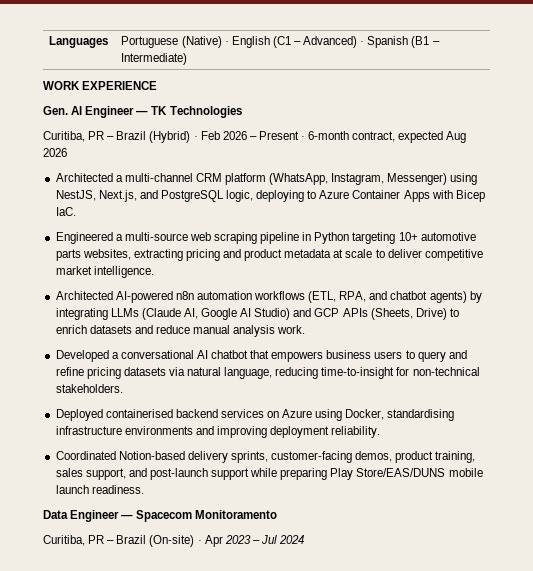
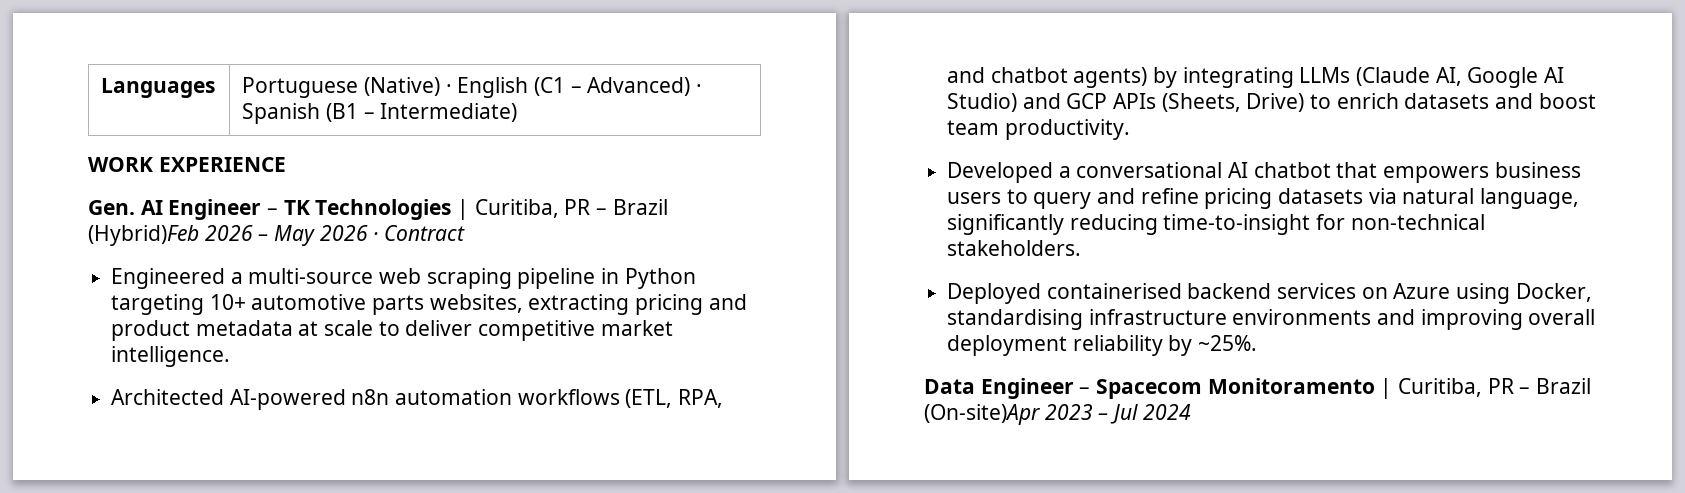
- Gen. AI Engineer — TK Technologies
- Curitiba, PR – Brazil (Hybrid) · Feb 2026 – Present · 6-month contract, expected Aug 2026
- Architected a multi-channel CRM platform (WhatsApp, Instagram, Messenger) using NestJS, Next.js, and PostgreSQL logic, deploying to Azure Container Apps with Bicep IaC.
+ Gen. AI Engineer – TK Technologies | Curitiba, PR – Brazil (Hybrid)Feb 2026 – May 2026 · Contract
- Architected AI-powered n8n automation workflows (ETL, RPA, and chatbot agents) by integrating LLMs (Claude AI, Google AI Studio) and GCP APIs (Sheets, Drive) to enrich datasets and reduce manual analysis work.
+ Architected AI-powered n8n automation workflows (ETL, RPA, and chatbot agents) by integrating LLMs (Claude AI, Google AI Studio) and GCP APIs (Sheets, Drive) to enrich datasets and boost team productivity.
- Developed a conversational AI chatbot that empowers business users to query and refine pricing datasets via natural language, reducing time-to-insight for non-technical stakeholders.
+ Developed a conversational AI chatbot that empowers business users to query and refine pricing datasets via natural language, significantly reducing time-to-insight for non-technical stakeholders.
- Deployed containerised backend services on Azure using Docker, standardising infrastructure environments and improving deployment reliability.
- Coordinated Notion-based delivery sprints, customer-facing demos, product training, sales support, and post-launch support while preparing Play Store/EAS/DUNS mobile launch readiness.
+ Deployed containerised backend services on Azure using Docker, standardising infrastructure environments and improving overall deployment reliability by ~25%.
- Data Engineer — Spacecom Monitoramento
- Curitiba, PR – Brazil (On-site) · Apr 2023 – Jul 2024
+ Data Engineer – Spacecom Monitoramento | Curitiba, PR – Brazil (On-site)Apr 2023 – Jul 2024

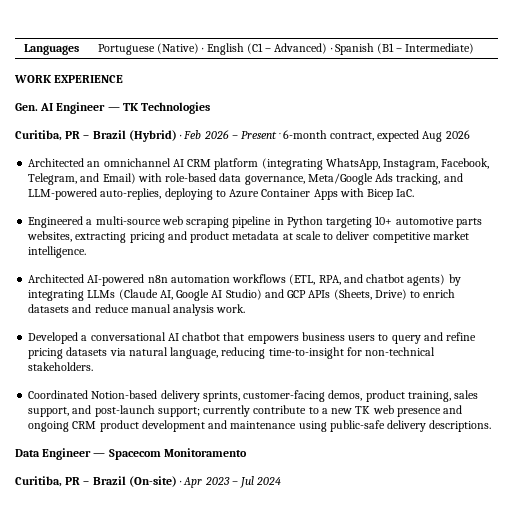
- Gen. AI Engineer – TK Technologies | Curitiba, PR – Brazil (Hybrid)Feb 2026 – May 2026 · Contract
+ Gen. AI Engineer — TK Technologies
+ Curitiba, PR – Brazil (Hybrid) · Feb 2026 – Present · 6-month contract, expected Aug 2026
+ Architected an omnichannel AI CRM platform (integrating WhatsApp, Instagram, Facebook, Telegram, and Email) with role-based data governance, Meta/Google Ads tracking, and LLM-powered auto-replies, deploying to Azure Container Apps with Bicep IaC.
- Architected AI-powered n8n automation workflows (ETL, RPA, and chatbot agents) by integrating LLMs (Claude AI, Google AI Studio) and GCP APIs (Sheets, Drive) to enrich datasets and boost team productivity.
+ Architected AI-powered n8n automation workflows (ETL, RPA, and chatbot agents) by integrating LLMs (Claude AI, Google AI Studio) and GCP APIs (Sheets, Drive) to enrich datasets and reduce manual analysis work.
- Developed a conversational AI chatbot that empowers business users to query and refine pricing datasets via natural language, significantly reducing time-to-insight for non-technical stakeholders.
+ Developed a conversational AI chatbot that empowers business users to query and refine pricing datasets via natural language, reducing time-to-insight for non-technical stakeholders.
- Deployed containerised backend services on Azure using Docker, standardising infrastructure environments and improving overall deployment reliability by ~25%.
+ Coordinated Notion-based delivery sprints, customer-facing demos, product training, sales support, and post-launch support; currently contribute to a new TK web presence and ongoing CRM product development and maintenance using public-safe delivery descriptions.
- Data Engineer – Spacecom Monitoramento | Curitiba, PR – Brazil (On-site)Apr 2023 – Jul 2024
+ Data Engineer — Spacecom Monitoramento
+ Curitiba, PR – Brazil (On-site) · Apr 2023 – Jul 2024

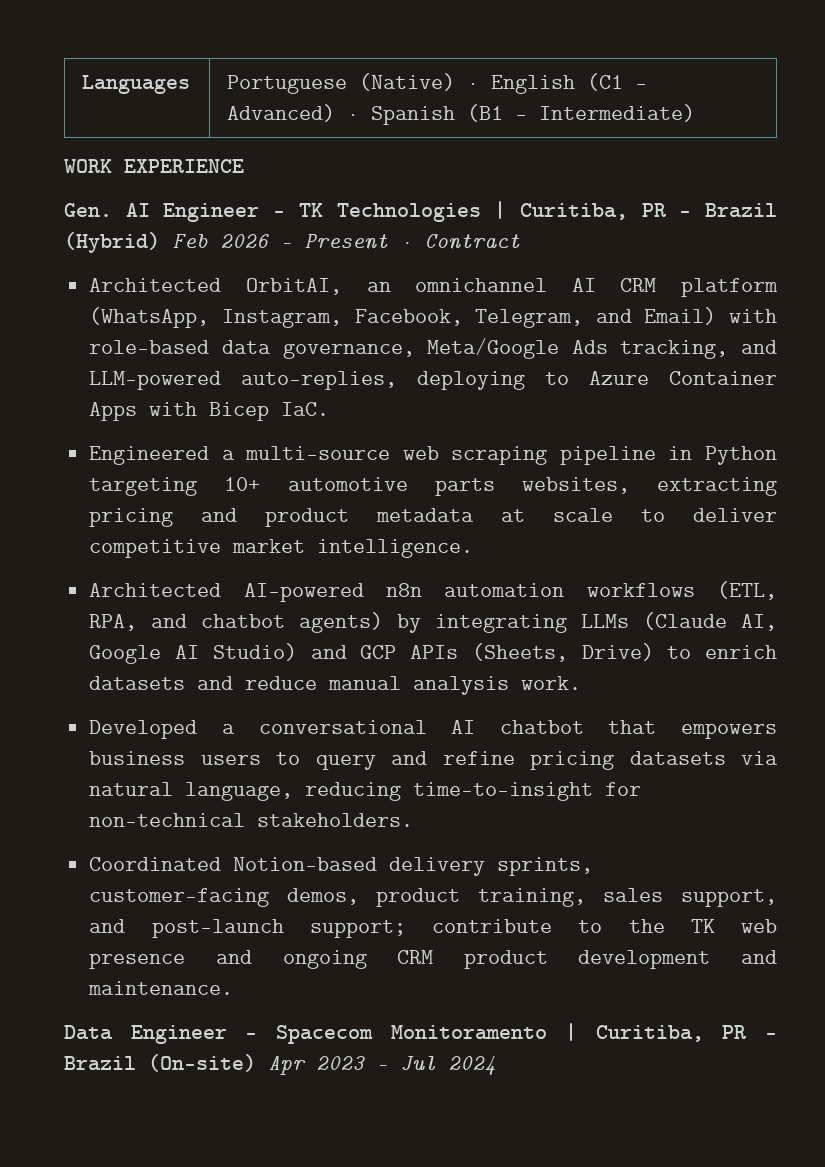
- Gen. AI Engineer — TK Technologies
- Curitiba, PR – Brazil (Hybrid) · Feb 2026 – Present · 6-month contract, expected Aug 2026
- Architected an omnichannel AI CRM platform (integrating WhatsApp, Instagram, Facebook, Telegram, and Email) with role-based data governance, Meta/Google Ads tracking, and LLM-powered auto-replies, deploying to Azure Container Apps with Bicep IaC.
+ Gen. AI Engineer — TK Technologies | Curitiba, PR – Brazil (Hybrid) Feb 2026 – Present · Contract
+ Architected OrbitAI, an omnichannel AI CRM platform (WhatsApp, Instagram, Facebook, Telegram, and Email) with role-based data governance, Meta/Google Ads tracking, and LLM-powered auto-replies, deploying to Azure Container Apps with Bicep IaC.
- Coordinated Notion-based delivery sprints, customer-facing demos, product training, sales support, and post-launch support; currently contribute to a new TK web presence and ongoing CRM product development and maintenance using public-safe delivery descriptions.
+ Coordinated Notion-based delivery sprints, customer-facing demos, product training, sales support, and post-launch support; contribute to the TK web presence and ongoing CRM product development and maintenance.
- Data Engineer — Spacecom Monitoramento
- Curitiba, PR – Brazil (On-site) · Apr 2023 – Jul 2024
+ Data Engineer — Spacecom Monitoramento | Curitiba, PR – Brazil (On-site) Apr 2023 – Jul 2024

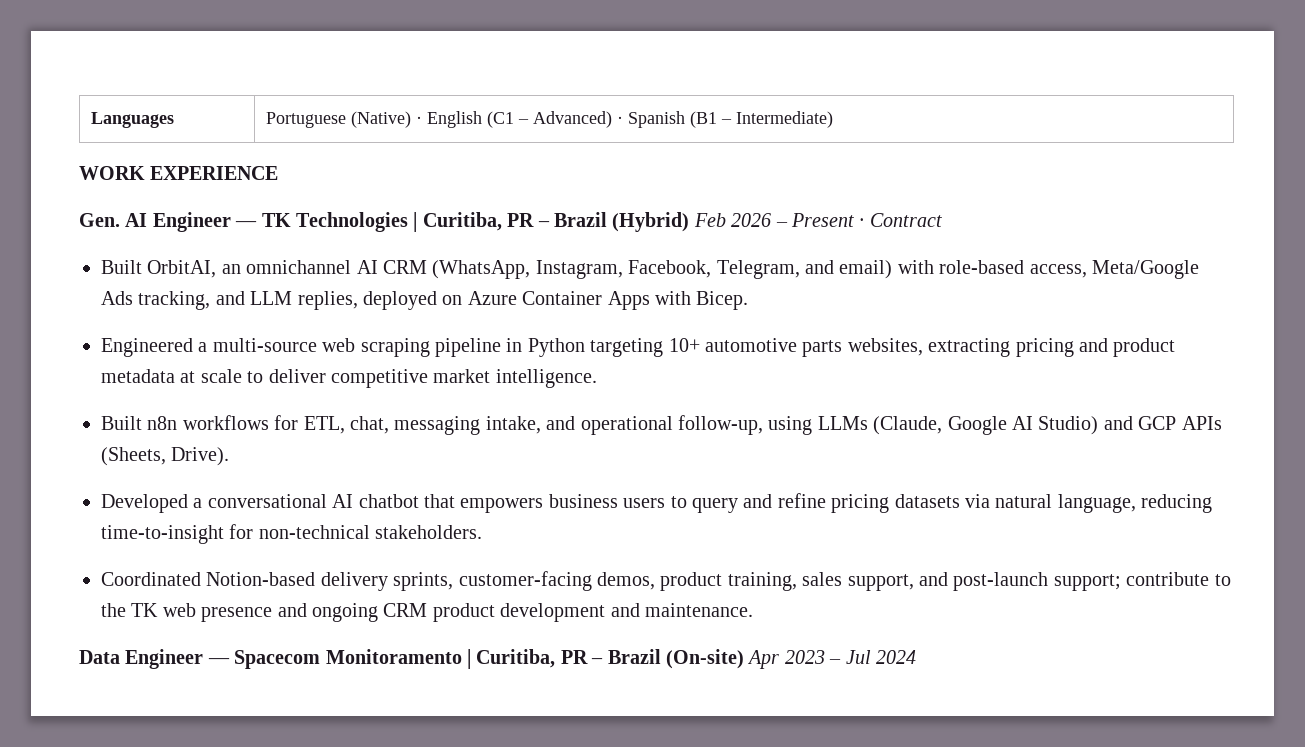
- Architected OrbitAI, an omnichannel AI CRM platform (WhatsApp, Instagram, Facebook, Telegram, and Email) with role-based data governance, Meta/Google Ads tracking, and LLM-powered auto-replies, deploying to Azure Container Apps with Bicep IaC.
+ Built OrbitAI, an omnichannel AI CRM (WhatsApp, Instagram, Facebook, Telegram, and email) with role-based access, Meta/Google Ads tracking, and LLM replies, deployed on Azure Container Apps with Bicep.
- Architected AI-powered n8n automation workflows (ETL, RPA, and chatbot agents) by integrating LLMs (Claude AI, Google AI Studio) and GCP APIs (Sheets, Drive) to enrich datasets and reduce manual analysis work.
+ Built n8n workflows for ETL, chat, messaging intake, and operational follow-up, using LLMs (Claude, Google AI Studio) and GCP APIs (Sheets, Drive).

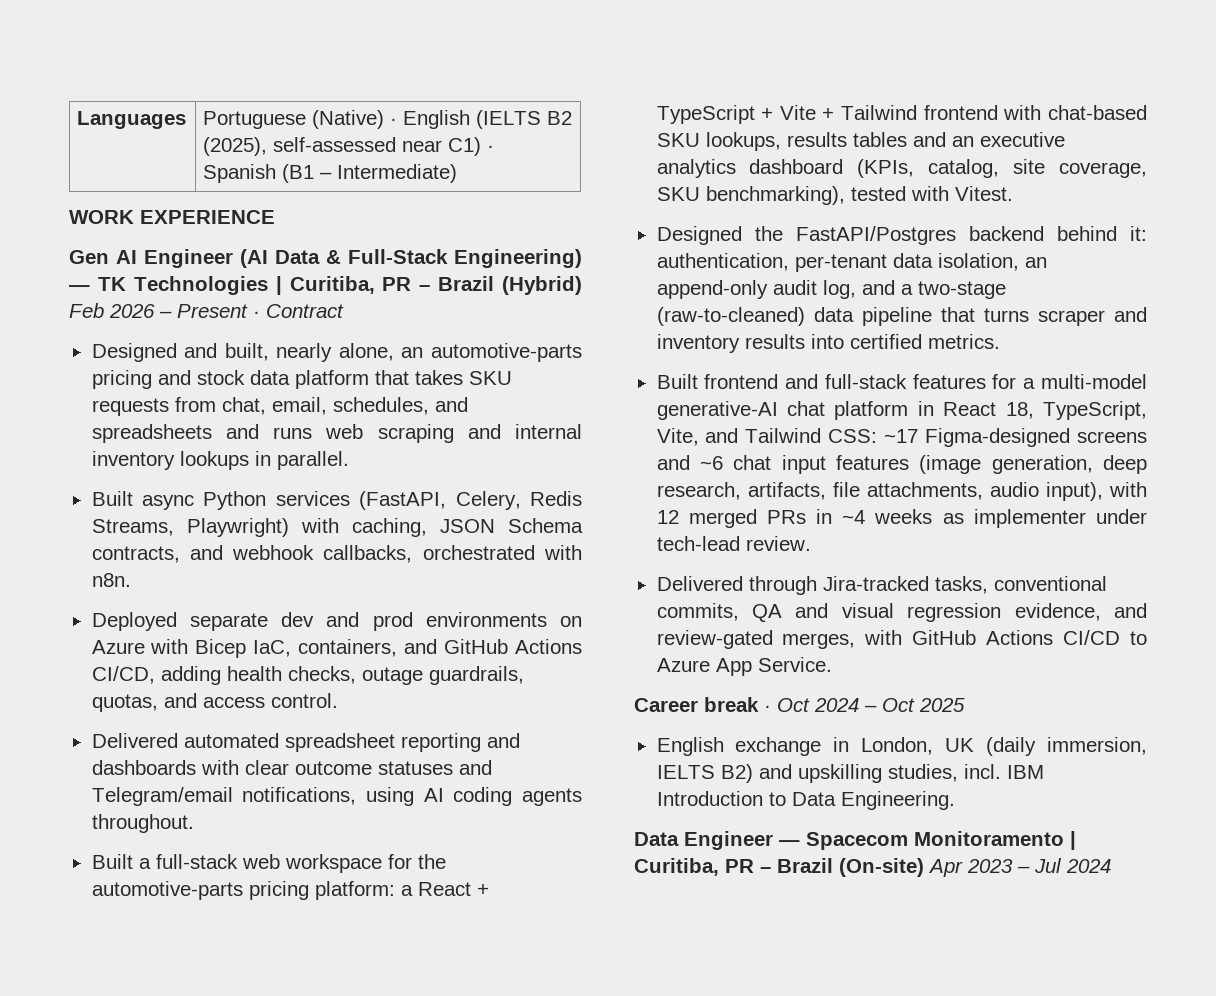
- Languages | Portuguese (Native) · English (C1 – Advanced) · Spanish (B1 – Intermediate)
+ Languages | Portuguese (Native) · English (IELTS B2 (2025), self-assessed near C1) · Spanish (B1 – Intermediate)
- Gen. AI Engineer — TK Technologies | Curitiba, PR – Brazil (Hybrid) Feb 2026 – Present · Contract
+ Gen AI Engineer (AI Data & Full-Stack Engineering) — TK Technologies | Curitiba, PR – Brazil (Hybrid) Feb 2026 – Present · Contract
- Built OrbitAI, an omnichannel AI CRM (WhatsApp, Instagram, Facebook, Telegram, and email) with role-based access, Meta/Google Ads tracking, and LLM replies, deployed on Azure Container Apps with Bicep.
- Engineered a multi-source web scraping pipeline in Python targeting 10+ automotive parts websites, extracting pricing and product metadata at scale to deliver competitive market intelligence.
- Built n8n workflows for ETL, chat, messaging intake, and operational follow-up, using LLMs (Claude, Google AI Studio) and GCP APIs (Sheets, Drive).
- Developed a conversational AI chatbot that empowers business users to query and refine pricing datasets via natural language, reducing time-to-insight for non-technical stakeholders.
- Coordinated Notion-based delivery sprints, customer-facing demos, product training, sales support, and post-launch support; contribute to the TK web presence and ongoing CRM product development and maintenance.
+ Designed and built, nearly alone, an automotive-parts pricing and stock data platform that takes SKU requests from chat, email, schedules, and spreadsheets and runs web scraping and internal inventory lookups in parallel.
+ Built async Python services (FastAPI, Celery, Redis Streams, Playwright) with caching, JSON Schema contracts, and webhook callbacks, orchestrated with n8n.
+ Deployed separate dev and prod environments on Azure with Bicep IaC, containers, and GitHub Actions CI/CD, adding health checks, outage guardrails, quotas, and access control.
+ Delivered automated spreadsheet reporting and dashboards with clear outcome statuses and Telegram/email notifications, using AI coding agents throughout.
+ Built a full-stack web workspace for the automotive-parts pricing platform: a React + TypeScript + Vite + Tailwind frontend with chat-based SKU lookups, results tables and an executive analytics dashboard (KPIs, catalog, site coverage, SKU benchmarking), tested with Vitest.
+ Designed the FastAPI/Postgres backend behind it: authentication, per-tenant data isolation, an append-only audit log, and a two-stage (raw-to-cleaned) data pipeline that turns scraper and inventory results into certified metrics.
+ Built frontend and full-stack features for a multi-model generative-AI chat platform in React 18, TypeScript, Vite, and Tailwind CSS: ~17 Figma-designed screens and ~6 chat input features (image generation, deep research, artifacts, file attachments, audio input), with 12 merged PRs in ~4 weeks as implementer under tech-lead review.
+ Delivered through Jira-tracked tasks, conventional commits, QA and visual regression evidence, and review-gated merges, with GitHub Actions CI/CD to Azure App Service.
+ Career break · Oct 2024 – Oct 2025
+ English exchange in London, UK (daily immersion, IELTS B2) and upskilling studies, incl. IBM Introduction to Data Engineering.

